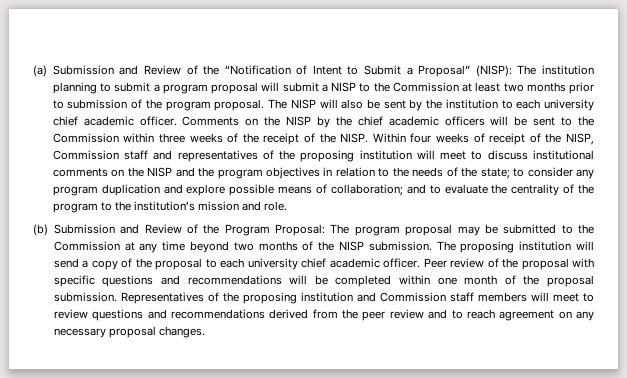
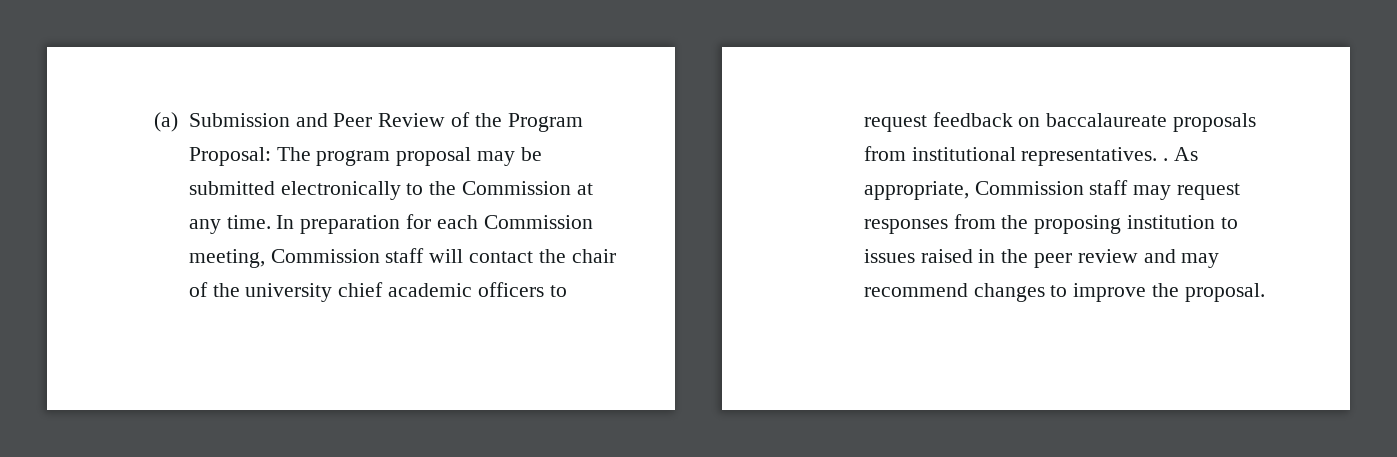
- (a) Submission and Review of the “Notification of Intent to Submit a Proposal” (NISP): The institution planning to submit a program proposal will submit a NISP to the Commission at least two months prior to submission of the program proposal. The NISP will also be sent by the institution to each university chief academic officer. Comments on the NISP by the chief academic officers will be sent to the Commission within three weeks of the receipt of the NISP. Within four weeks of receipt of the NISP, Commission staff and representatives of the proposing institution will meet to discuss institutional comments on the NISP and the program objectives in relation to the needs of the state; to consider any program duplication and explore possible means of collaboration; and to evaluate the centrality of the program to the institution’s mission and role.
- (b) Submission and Review of the Program Proposal: The program proposal may be submitted to the Commission at any time beyond two months of the NISP submission. The proposing institution will send a copy of the proposal to each university chief academic officer. Peer review of the proposal with specific questions and recommendations will be completed within one month of the proposal submission. Representatives of the proposing institution and Commission staff members will meet to review questions and recommendations derived from the peer review and to reach agreement on any necessary proposal changes.
+ (a) Submission and Peer Review of the Program Proposal: The program proposal may be submitted electronically to the Commission at any time. In preparation for each Commission meeting, Commission staff will contact the chair of the university chief academic officers to request feedback on baccalaureate proposals from institutional representatives. . As appropriate, Commission staff may request responses from the proposing institution to issues raised in the peer review and may recommend changes to improve the proposal.

